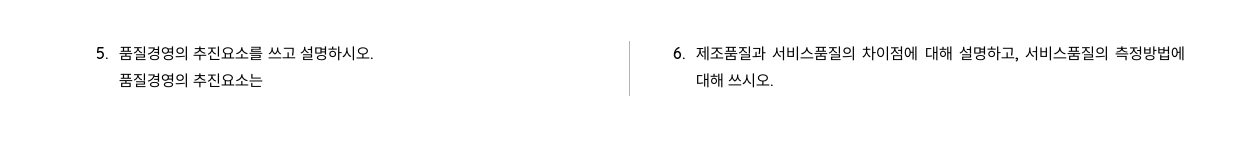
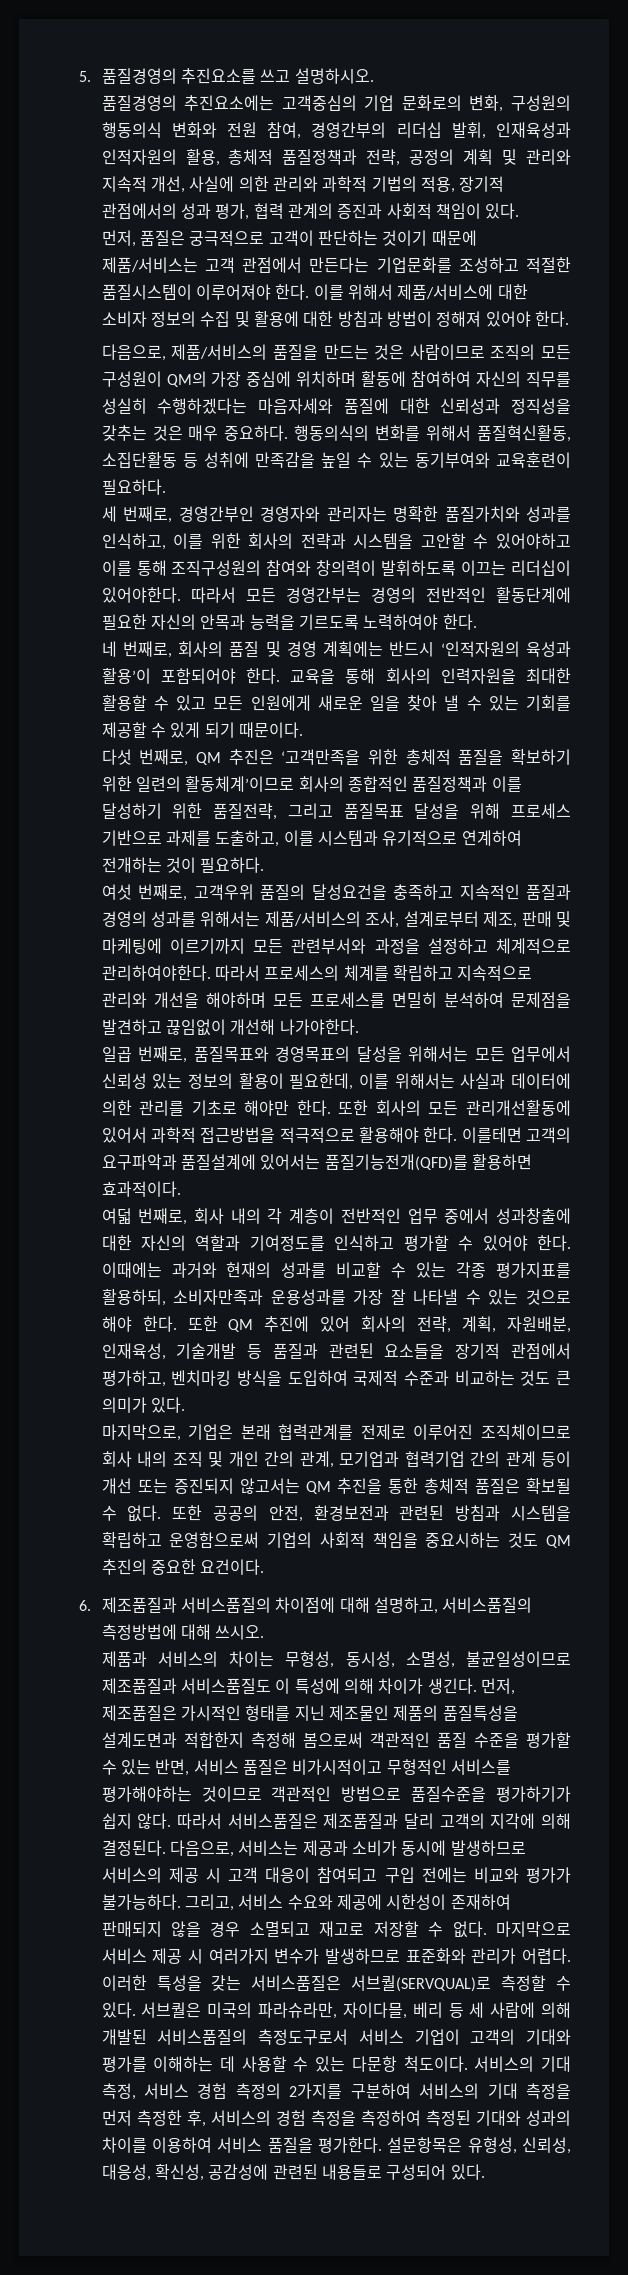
- 품질경영의 추진요소는
+ 품질경영의 추진요소에는 고객중심의 기업 문화로의 변화, 구성원의 행동의식 변화와 전원 참여, 경영간부의 리더십 발휘, 인재육성과 인적자원의 활용, 총체적 품질정책과 전략, 공정의 계획 및 관리와 지속적 개선, 사실에 의한 관리와 과학적 기법의 적용, 장기적 관점에서의 성과 평가, 협력 관계의 증진과 사회적 책임이 있다.
+ 먼저, 품질은 궁극적으로 고객이 판단하는 것이기 때문에 제품/서비스는 고객 관점에서 만든다는 기업문화를 조성하고 적절한 품질시스템이 이루어져야 한다. 이를 위해서 제품/서비스에 대한 소비자 정보의 수집 및 활용에 대한 방침과 방법이 정해져 있어야 한다.
+ 다음으로, 제품/서비스의 품질을 만드는 것은 사람이므로 조직의 모든 구성원이 QM의 가장 중심에 위치하며 활동에 참여하여 자신의 직무를 성실히 수행하겠다는 마음자세와 품질에 대한 신뢰성과 정직성을 갖추는 것은 매우 중요하다. 행동의식의 변화를 위해서 품질혁신활동, 소집단활동 등 성취에 만족감을 높일 수 있는 동기부여와 교육훈련이 필요하다.
+ 세 번째로, 경영간부인 경영자와 관리자는 명확한 품질가치와 성과를 인식하고, 이를 위한 회사의 전략과 시스템을 고안할 수 있어야하고 이를 통해 조직구성원의 참여와 창의력이 발휘하도록 이끄는 리더십이 있어야한다. 따라서 모든 경영간부는 경영의 전반적인 활동단계에 필요한 자신의 안목과 능력을 기르도록 노력하여야 한다.
+ 네 번째로, 회사의 품질 및 경영 계획에는 반드시 ‘인적자원의 육성과 활용’이 포함되어야 한다. 교육을 통해 회사의 인력자원을 최대한 활용할 수 있고 모든 인원에게 새로운 일을 찾아 낼 수 있는 기회를 제공할 수 있게 되기 때문이다.
+ 다섯 번째로, QM 추진은 ‘고객만족을 위한 총체적 품질을 확보하기 위한 일련의 활동체계’이므로 회사의 종합적인 품질정책과 이를 달성하기 위한 품질전략, 그리고 품질목표 달성을 위해 프로세스 기반으로 과제를 도출하고, 이를 시스템과 유기적으로 연계하여 전개하는 것이 필요하다.
+ 여섯 번째로, 고객우위 품질의 달성요건을 충족하고 지속적인 품질과 경영의 성과를 위해서는 제품/서비스의 조사, 설계로부터 제조, 판매 및 마케팅에 이르기까지 모든 관련부서와 과정을 설정하고 체계적으로 관리하여야한다. 따라서 프로세스의 체계를 확립하고 지속적으로 관리와 개선을 해야하며 모든 프로세스를 면밀히 분석하여 문제점을 발견하고 끊임없이 개선해 나가야한다.
+ 일곱 번째로, 품질목표와 경영목표의 달성을 위해서는 모든 업무에서 신뢰성 있는 정보의 활용이 필요한데, 이를 위해서는 사실과 데이터에 의한 관리를 기초로 해야만 한다. 또한 회사의 모든 관리개선활동에 있어서 과학적 접근방법을 적극적으로 활용해야 한다. 이를테면 고객의 요구파악과 품질설계에 있어서는 품질기능전개(QFD)를 활용하면 효과적이다.
+ 여덟 번째로, 회사 내의 각 계층이 전반적인 업무 중에서 성과창출에 대한 자신의 역할과 기여정도를 인식하고 평가할 수 있어야 한다. 이때에는 과거와 현재의 성과를 비교할 수 있는 각종 평가지표를 활용하되, 소비자만족과 운용성과를 가장 잘 나타낼 수 있는 것으로 해야 한다. 또한 QM 추진에 있어 회사의 전략, 계획, 자원배분, 인재육성, 기술개발 등 품질과 관련된 요소들을 장기적 관점에서 평가하고, 벤치마킹 방식을 도입하여 국제적 수준과 비교하는 것도 큰 의미가 있다.
+ 마지막으로, 기업은 본래 협력관계를 전제로 이루어진 조직체이므로 회사 내의 조직 및 개인 간의 관계, 모기업과 협력기업 간의 관계 등이 개선 또는 증진되지 않고서는 QM 추진을 통한 총체적 품질은 확보될 수 없다. 또한 공공의 안전, 환경보전과 관련된 방침과 시스템을 확립하고 운영함으로써 기업의 사회적 책임을 중요시하는 것도 QM 추진의 중요한 요건이다.
+ 제품과 서비스의 차이는 무형성, 동시성, 소멸성, 불균일성이므로 제조품질과 서비스품질도 이 특성에 의해 차이가 생긴다. 먼저, 제조품질은 가시적인 형태를 지닌 제조물인 제품의 품질특성을 설계도면과 적합한지 측정해 봄으로써 객관적인 품질 수준을 평가할 수 있는 반면, 서비스 품질은 비가시적이고 무형적인 서비스를 평가해야하는 것이므로 객관적인 방법으로 품질수준을 평가하기가 쉽지 않다. 따라서 서비스품질은 제조품질과 달리 고객의 지각에 의해 결정된다. 다음으로, 서비스는 제공과 소비가 동시에 발생하므로 서비스의 제공 시 고객 대응이 참여되고 구입 전에는 비교와 평가가 불가능하다. 그리고, 서비스 수요와 제공에 시한성이 존재하여 판매되지 않을 경우 소멸되고 재고로 저장할 수 없다. 마지막으로 서비스 제공 시 여러가지 변수가 발생하므로 표준화와 관리가 어렵다. 이러한 특성을 갖는 서비스품질은 서브퀄(SERVQUAL)로 측정할 수 있다. 서브퀄은 미국의 파라슈라만, 자이다믈, 베리 등 세 사람에 의해 개발된 서비스품질의 측정도구로서 서비스 기업이 고객의 기대와 평가를 이해하는 데 사용할 수 있는 다문항 척도이다. 서비스의 기대 측정, 서비스 경험 측정의 2가지를 구분하여 서비스의 기대 측정을 먼저 측정한 후, 서비스의 경험 측정을 측정하여 측정된 기대와 성과의 차이를 이용하여 서비스 품질을 평가한다. 설문항목은 유형성, 신뢰성, 대응성, 확신성, 공감성에 관련된 내용들로 구성되어 있다.

